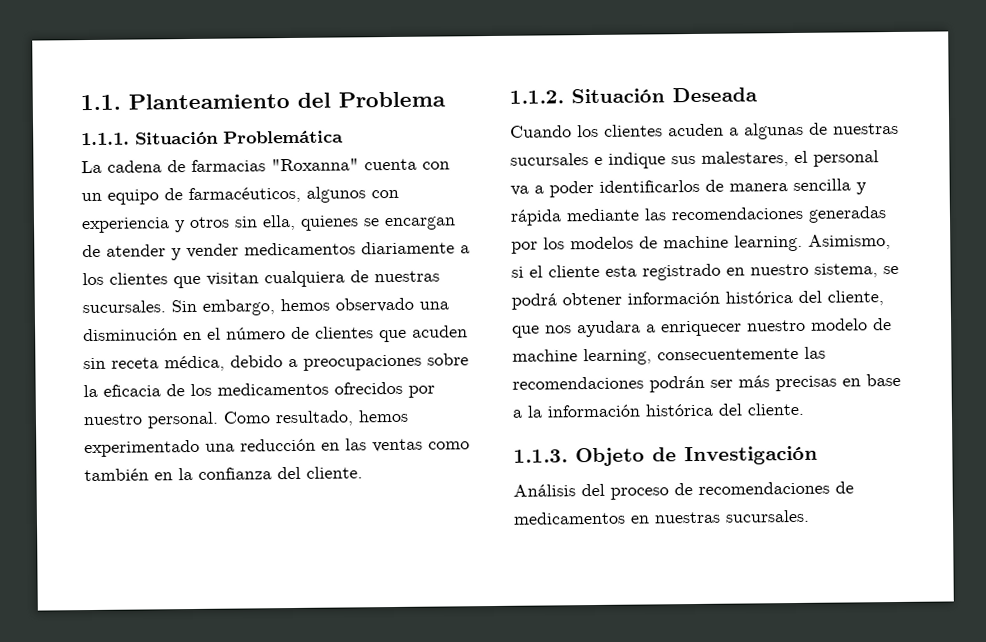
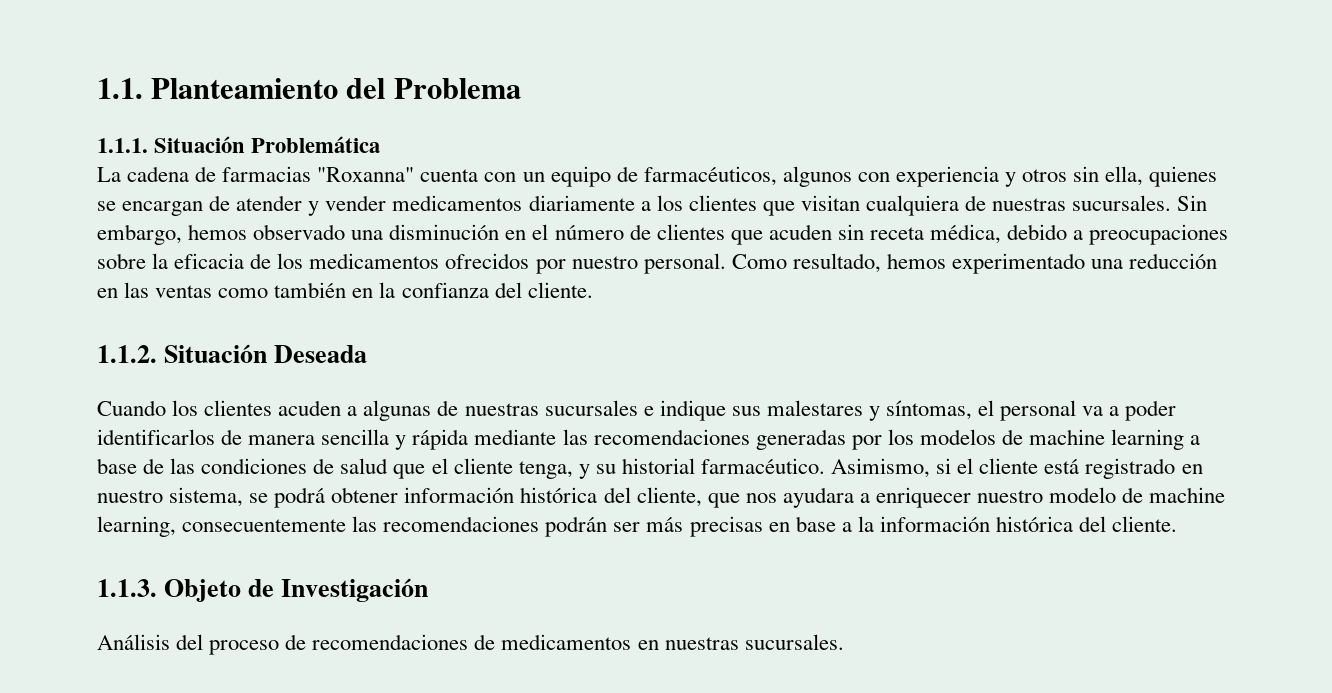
- Cuando los clientes acuden a algunas de nuestras sucursales e indique sus malestares, el personal va a poder identificarlos de manera sencilla y rápida mediante las recomendaciones generadas por los modelos de machine learning.
+ Cuando los clientes acuden a algunas de nuestras sucursales e indique sus malestares y síntomas, el personal va a poder identificarlos de manera sencilla y rápida mediante las recomendaciones generadas por los modelos de machine learning a base de las condiciones de salud que el cliente tenga, y su historial farmacéutico.
- Asimismo, si el cliente esta registrado en nuestro sistema, se podrá obtener información histórica del cliente, que nos ayudara a enriquecer nuestro modelo de machine learning, consecuentemente las recomendaciones podrán ser más precisas en base a la información histórica del cliente.
+ Asimismo, si el cliente está registrado en nuestro sistema, se podrá obtener información histórica del cliente, que nos ayudara a enriquecer nuestro modelo de machine learning, consecuentemente las recomendaciones podrán ser más precisas en base a la información histórica del cliente.

